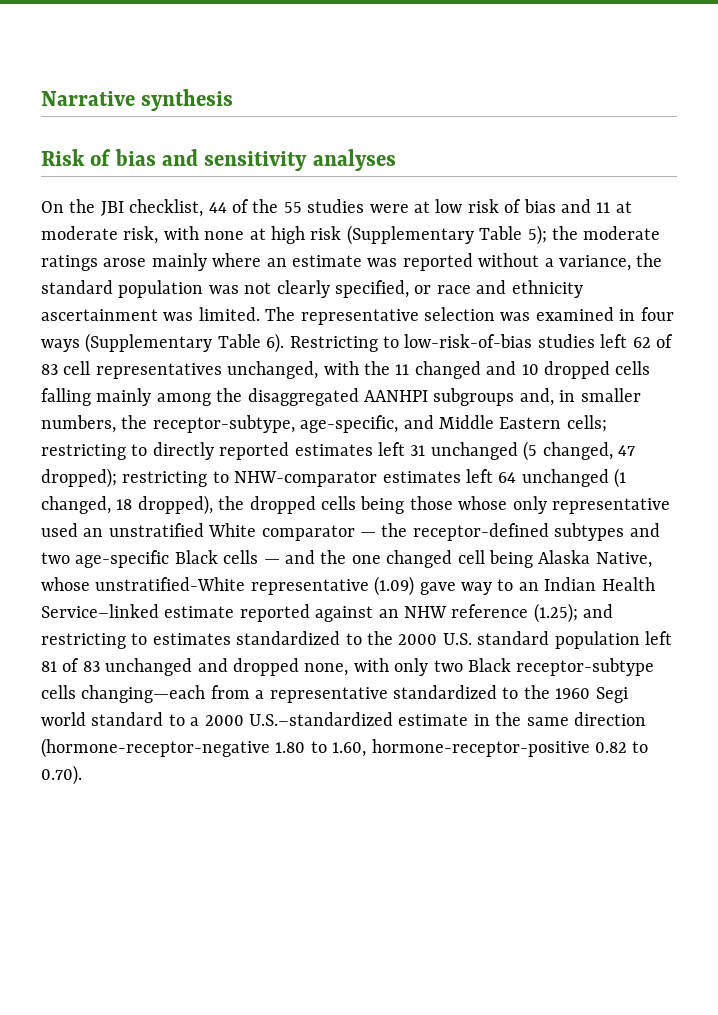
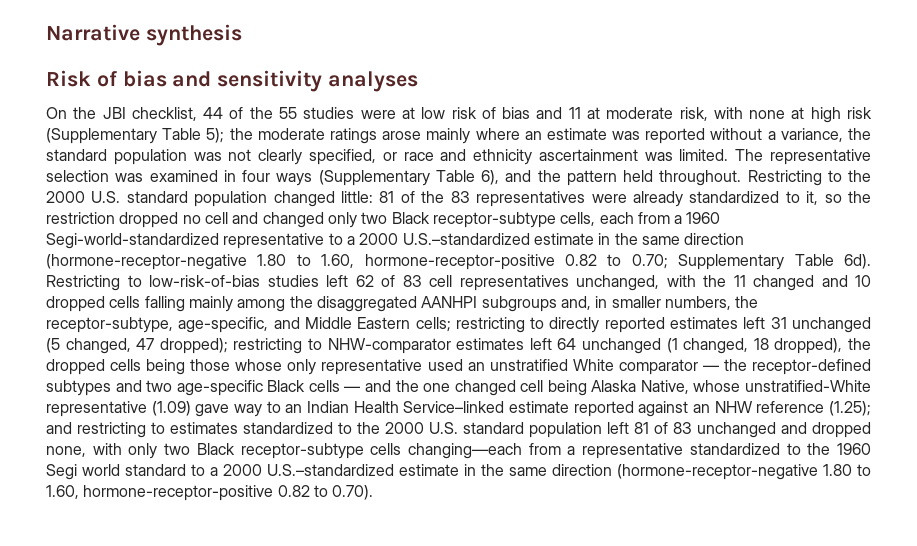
- The representative selection was examined in four ways (Supplementary Table 6).
+ The representative selection was examined in four ways (Supplementary Table 6), and the pattern held throughout. Restricting to the 2000 U.S. standard population changed little: 81 of the 83 representatives were already standardized to it, so the restriction dropped no cell and changed only two Black receptor-subtype cells, each from a 1960 Segi-world-standardized representative to a 2000 U.S.–standardized estimate in the same direction (hormone-receptor-negative 1.80 to 1.60, hormone-receptor-positive 0.82 to 0.70; Supplementary Table 6d).

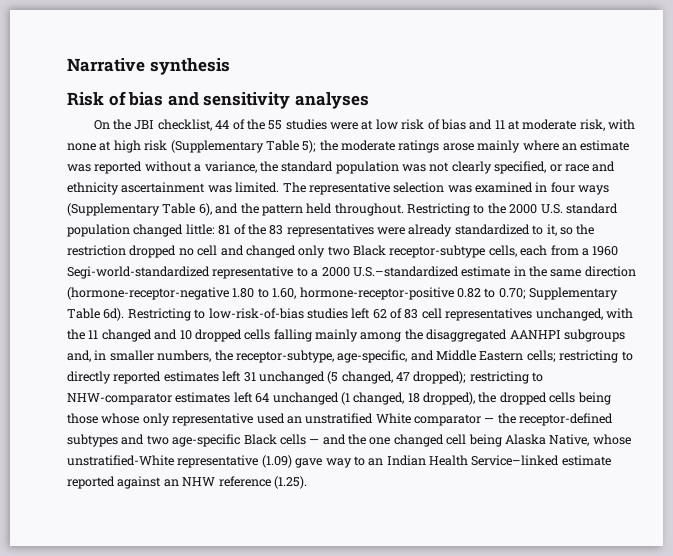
- restricting to NHW-comparator estimates left 64 unchanged (1 changed, 18 dropped), the dropped cells being those whose only representative used an unstratified White comparator — the receptor-defined subtypes and two age-specific Black cells — and the one changed cell being Alaska Native, whose unstratified-White representative (1.09) gave way to an Indian Health Service–linked estimate reported against an NHW reference (1.25); and restricting to estimates standardized to the 2000 U.S. standard population left 81 of 83 unchanged and dropped none, with only two Black receptor-subtype cells changing—each from a representative standardized to the 1960 Segi world standard to a 2000 U.S.–standardized estimate in the same direction (hormone-receptor-negative 1.80 to 1.60, hormone-receptor-positive 0.82 to 0.70).
+ restricting to NHW-comparator estimates left 64 unchanged (1 changed, 18 dropped), the dropped cells being those whose only representative used an unstratified White comparator — the receptor-defined subtypes and two age-specific Black cells — and the one changed cell being Alaska Native, whose unstratified-White representative (1.09) gave way to an Indian Health Service–linked estimate reported against an NHW reference (1.25).

